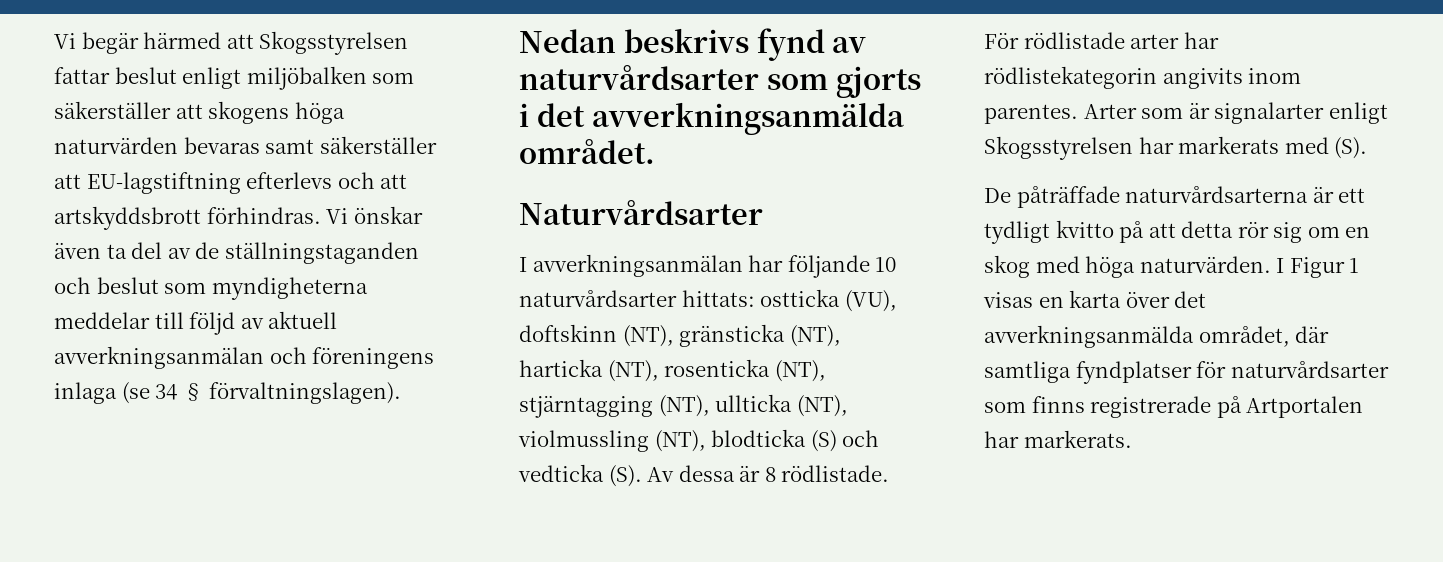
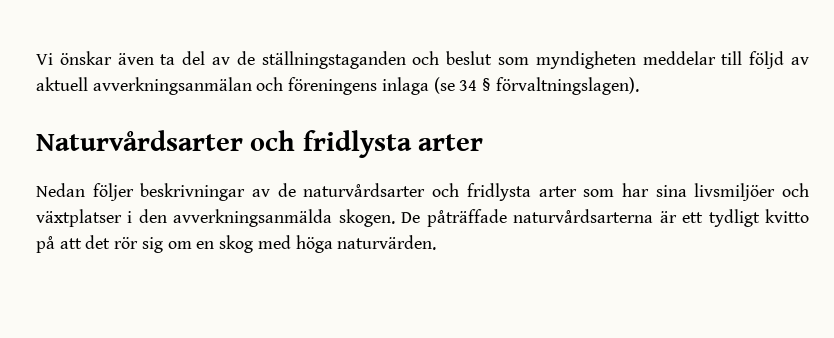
- Vi begär härmed att Skogsstyrelsen fattar beslut enligt miljöbalken som säkerställer att skogens höga naturvärden bevaras samt säkerställer att EU-lagstiftning efterlevs och att artskyddsbrott förhindras. Vi önskar även ta del av de ställningstaganden och beslut som myndigheterna meddelar till följd av aktuell avverkningsanmälan och föreningens inlaga (se 34 § förvaltningslagen).
+ Vi önskar även ta del av de ställningstaganden och beslut som myndigheten meddelar till följd av aktuell avverkningsanmälan och föreningens inlaga (se 34 § förvaltningslagen).
- Nedan beskrivs fynd av naturvårdsarter som gjorts i det avverkningsanmälda området.
- Naturvårdsarter
- I avverkningsanmälan har följande 10 naturvårdsarter hittats: ostticka (VU), doftskinn (NT), gränsticka (NT), harticka (NT), rosenticka (NT), stjärntagging (NT), ullticka (NT), violmussling (NT), blodticka (S) och vedticka (S). Av dessa är 8 rödlistade. För rödlistade arter har rödlistekategorin angivits inom parentes. Arter som är signalarter enligt Skogsstyrelsen har markerats med (S).
- De påträffade naturvårdsarterna är ett tydligt kvitto på att detta rör sig om en skog med höga naturvärden. I Figur 1 visas en karta över det avverkningsanmälda området, där samtliga fyndplatser för naturvårdsarter som finns registrerade på Artportalen har markerats.
+ Naturvårdsarter och fridlysta arter
+ Nedan följer beskrivningar av de naturvårdsarter och fridlysta arter som har sina livsmiljöer och växtplatser i den avverkningsanmälda skogen. De påträffade naturvårdsarterna är ett tydligt kvitto på att det rör sig om en skog med höga naturvärden.

